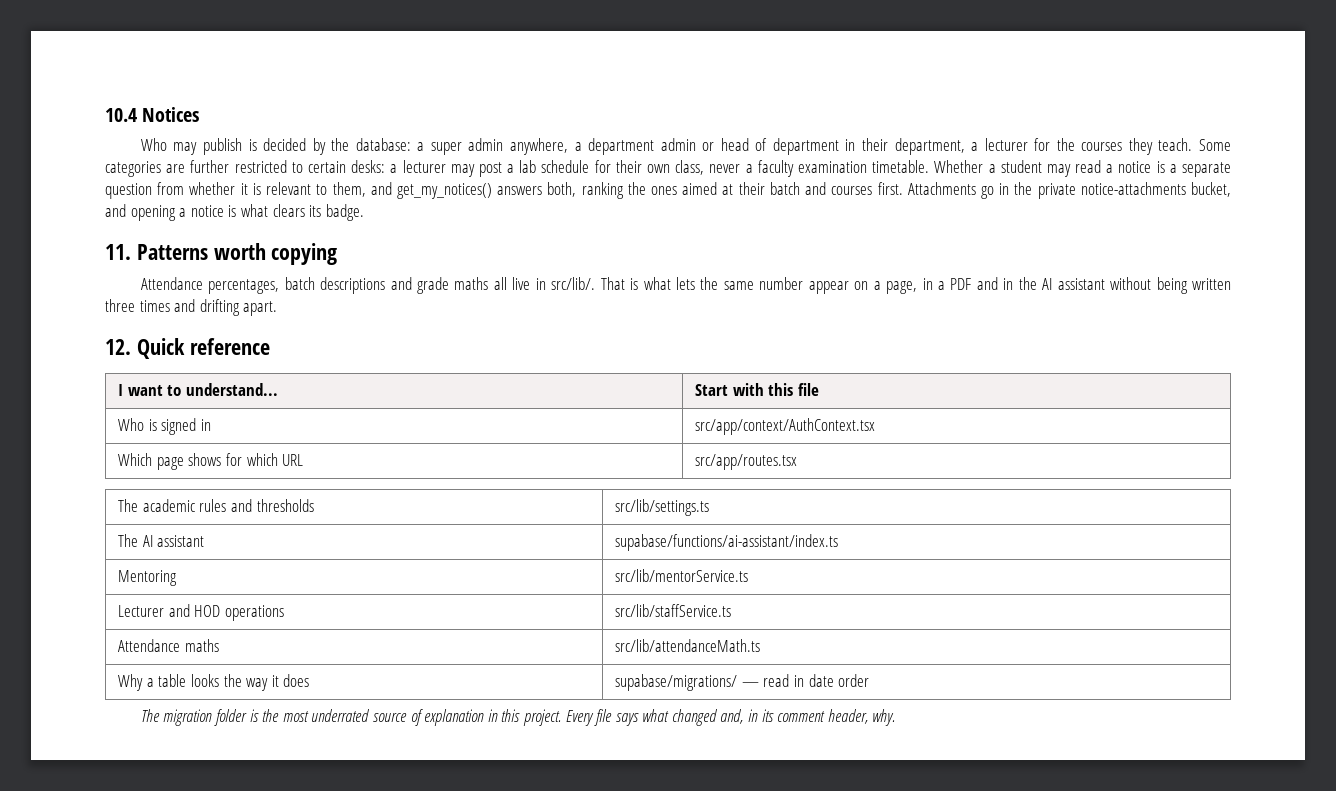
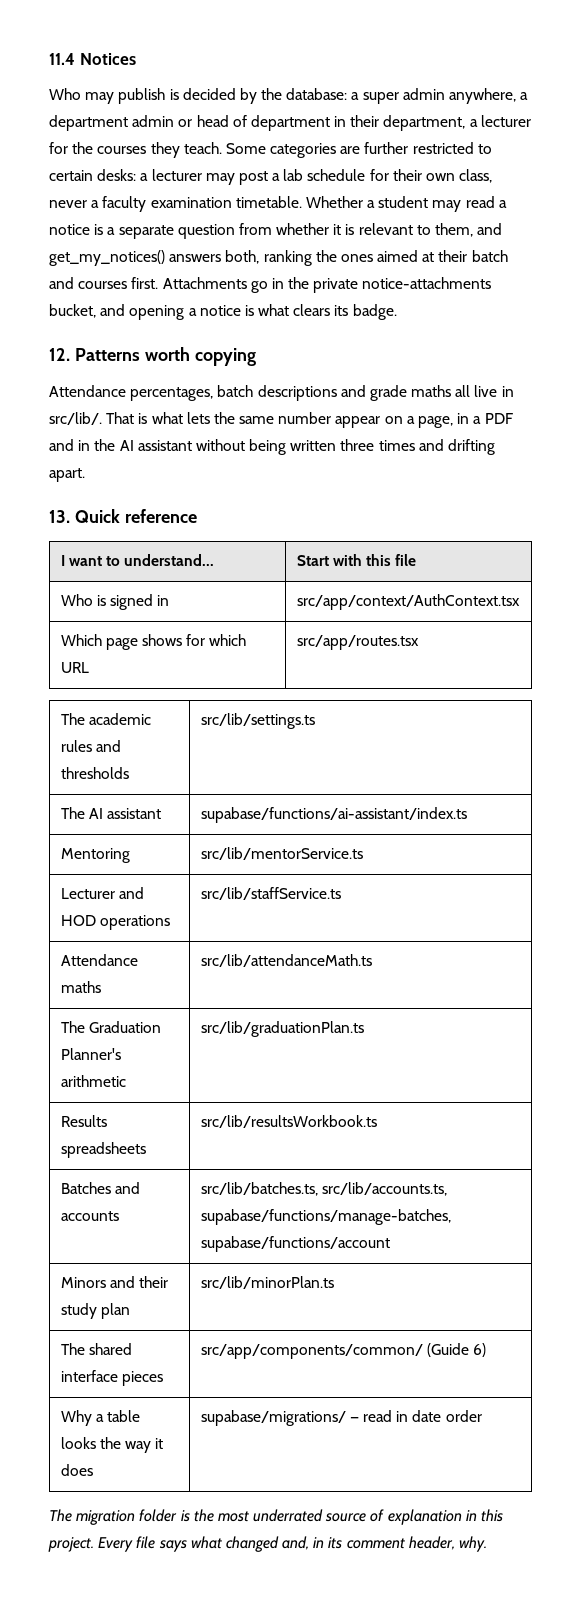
- 10.4 Notices
+ 11.4 Notices
- 11. Patterns worth copying
+ 12. Patterns worth copying
- 12. Quick reference
+ 13. Quick reference
+ The Graduation Planner's arithmetic | src/lib/graduationPlan.ts
+ Results spreadsheets | src/lib/resultsWorkbook.ts
+ Batches and accounts | src/lib/batches.ts, src/lib/accounts.ts, supabase/functions/manage-batches, supabase/functions/account
+ Minors and their study plan | src/lib/minorPlan.ts
+ The shared interface pieces | src/app/components/common/ (Guide 6)

